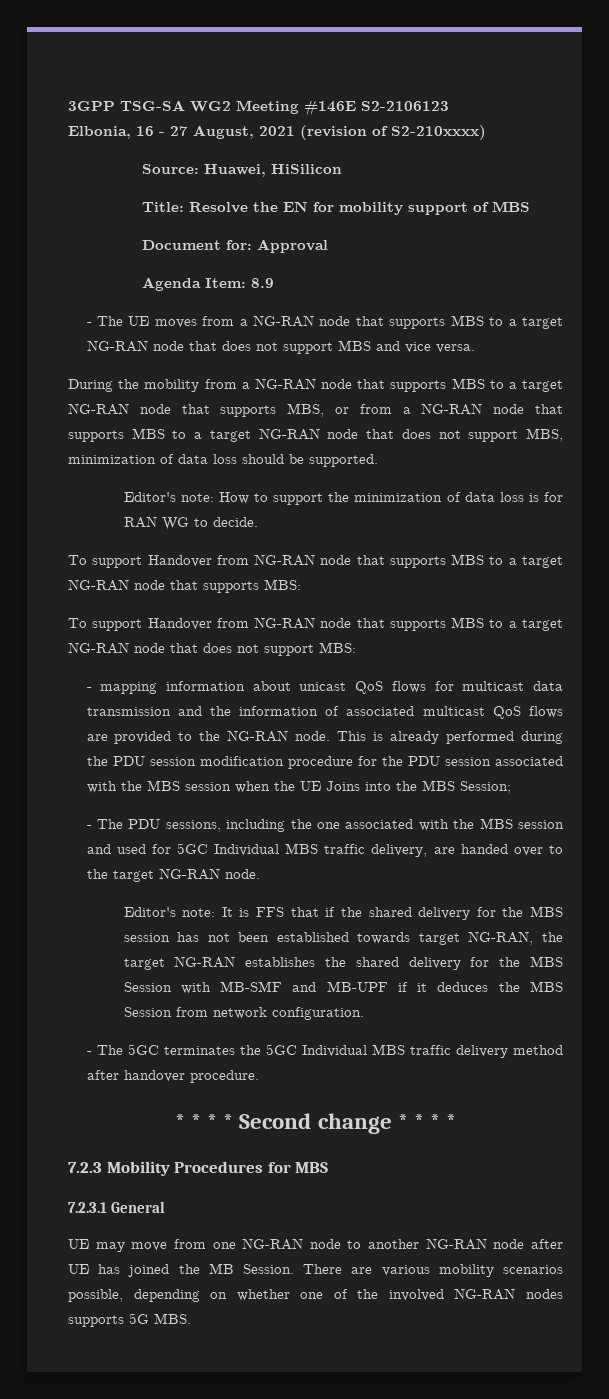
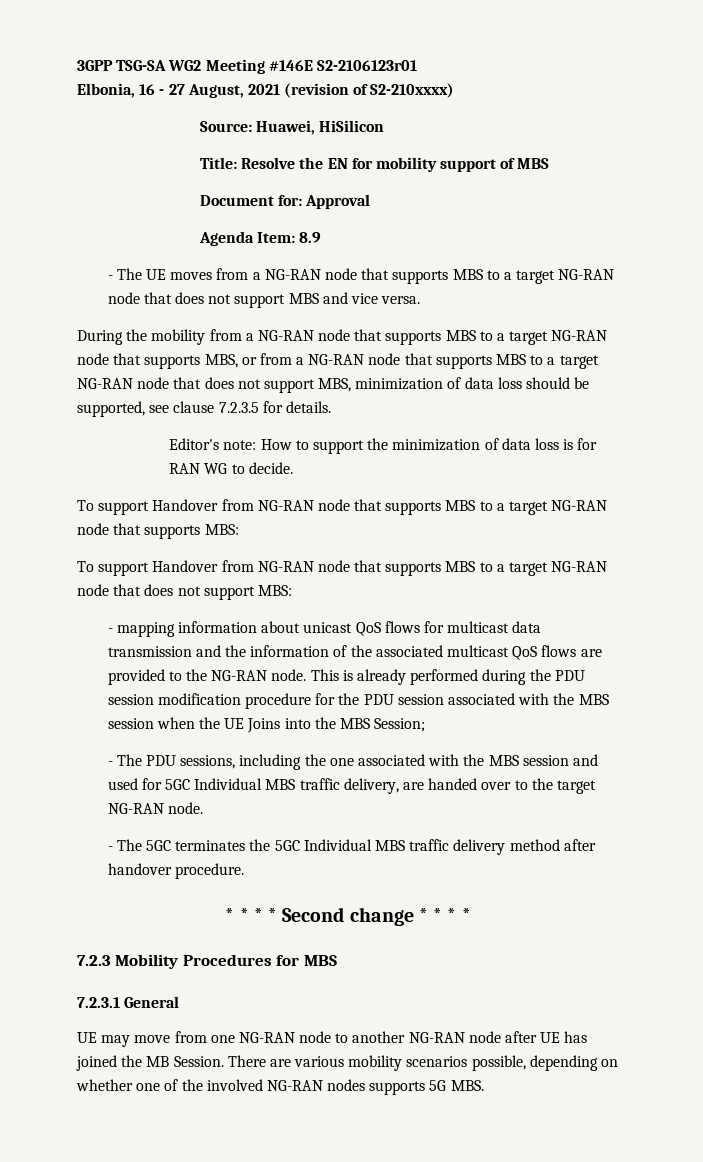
- 3GPP TSG-SA WG2 Meeting #146E S2-2106123
+ 3GPP TSG-SA WG2 Meeting #146E S2-2106123r01
- During the mobility from a NG-RAN node that supports MBS to a target NG-RAN node that supports MBS, or from a NG-RAN node that supports MBS to a target NG-RAN node that does not support MBS, minimization of data loss should be supported.
+ During the mobility from a NG-RAN node that supports MBS to a target NG-RAN node that supports MBS, or from a NG-RAN node that supports MBS to a target NG-RAN node that does not support MBS, minimization of data loss should be supported, see clause 7.2.3.5 for details.
- - mapping information about unicast QoS flows for multicast data transmission and the information of associated multicast QoS flows are provided to the NG-RAN node.
+ - mapping information about unicast QoS flows for multicast data transmission and the information of the associated multicast QoS flows are provided to the NG-RAN node.
- Editor's note: It is FFS that if the shared delivery for the MBS session has not been established towards target NG-RAN, the target NG-RAN establishes the shared delivery for the MBS Session with MB-SMF and MB-UPF if it deduces the MBS Session from network configuration.

